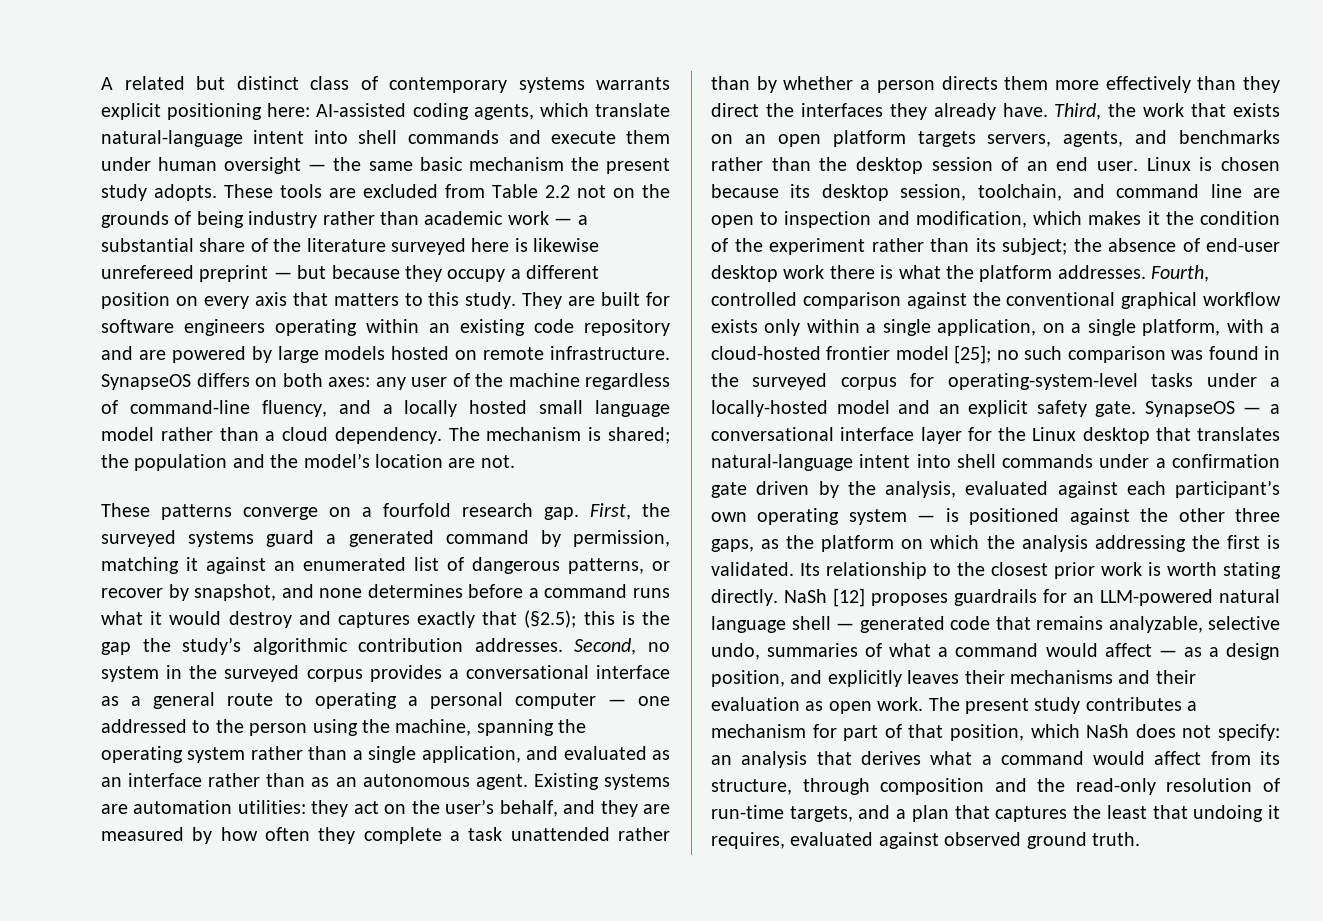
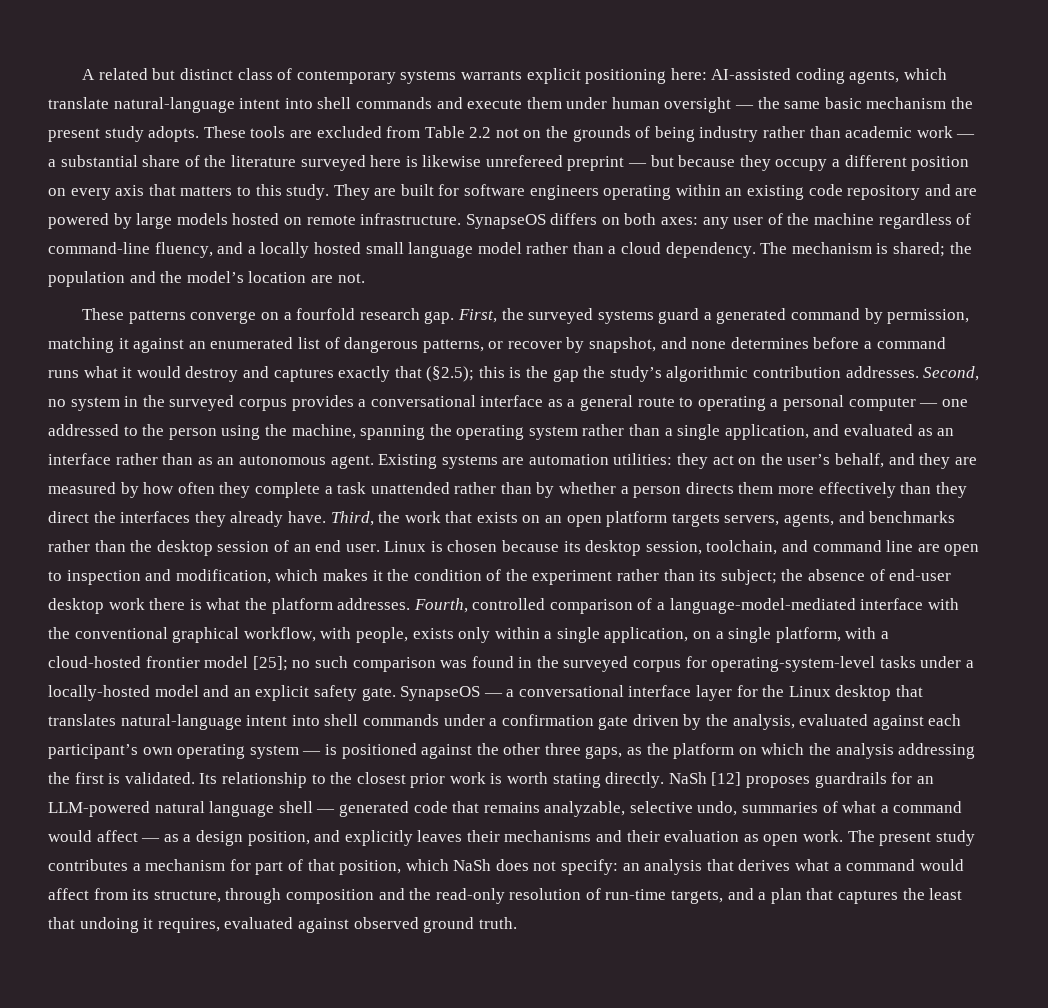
- Fourth, controlled comparison against the conventional graphical workflow exists only within a single application, on a single platform, with a cloud-hosted frontier model [25]; no such comparison was found in the surveyed corpus for operating-system-level tasks under a locally-hosted model and an explicit safety gate.
+ Fourth, controlled comparison of a language-model-mediated interface with the conventional graphical workflow, with people, exists only within a single application, on a single platform, with a cloud-hosted frontier model [25]; no such comparison was found in the surveyed corpus for operating-system-level tasks under a locally-hosted model and an explicit safety gate.

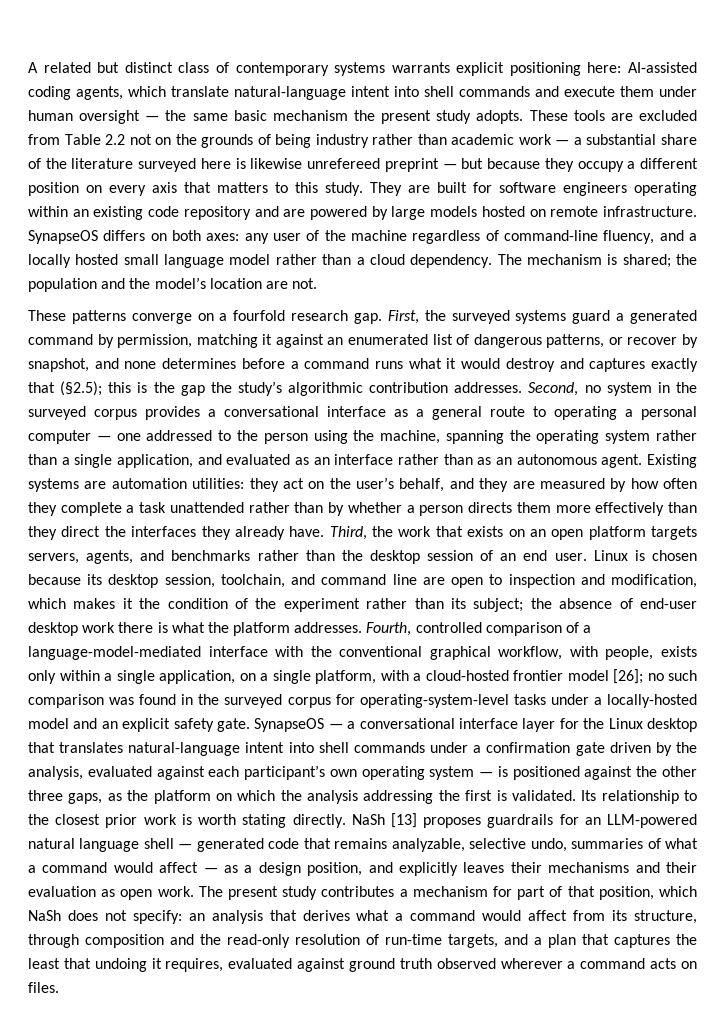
- Fourth, controlled comparison of a language-model-mediated interface with the conventional graphical workflow, with people, exists only within a single application, on a single platform, with a cloud-hosted frontier model [25]; no such comparison was found in the surveyed corpus for operating-system-level tasks under a locally-hosted model and an explicit safety gate.
+ Fourth, controlled comparison of a language-model-mediated interface with the conventional graphical workflow, with people, exists only within a single application, on a single platform, with a cloud-hosted frontier model [26]; no such comparison was found in the surveyed corpus for operating-system-level tasks under a locally-hosted model and an explicit safety gate.
- NaSh [12] proposes guardrails for an LLM-powered natural language shell — generated code that remains analyzable, selective undo, summaries of what a command would affect — as a design position, and explicitly leaves their mechanisms and their evaluation as open work.
+ NaSh [13] proposes guardrails for an LLM-powered natural language shell — generated code that remains analyzable, selective undo, summaries of what a command would affect — as a design position, and explicitly leaves their mechanisms and their evaluation as open work.
- The present study contributes a mechanism for part of that position, which NaSh does not specify: an analysis that derives what a command would affect from its structure, through composition and the read-only resolution of run-time targets, and a plan that captures the least that undoing it requires, evaluated against observed ground truth.
+ The present study contributes a mechanism for part of that position, which NaSh does not specify: an analysis that derives what a command would affect from its structure, through composition and the read-only resolution of run-time targets, and a plan that captures the least that undoing it requires, evaluated against ground truth observed wherever a command acts on files.

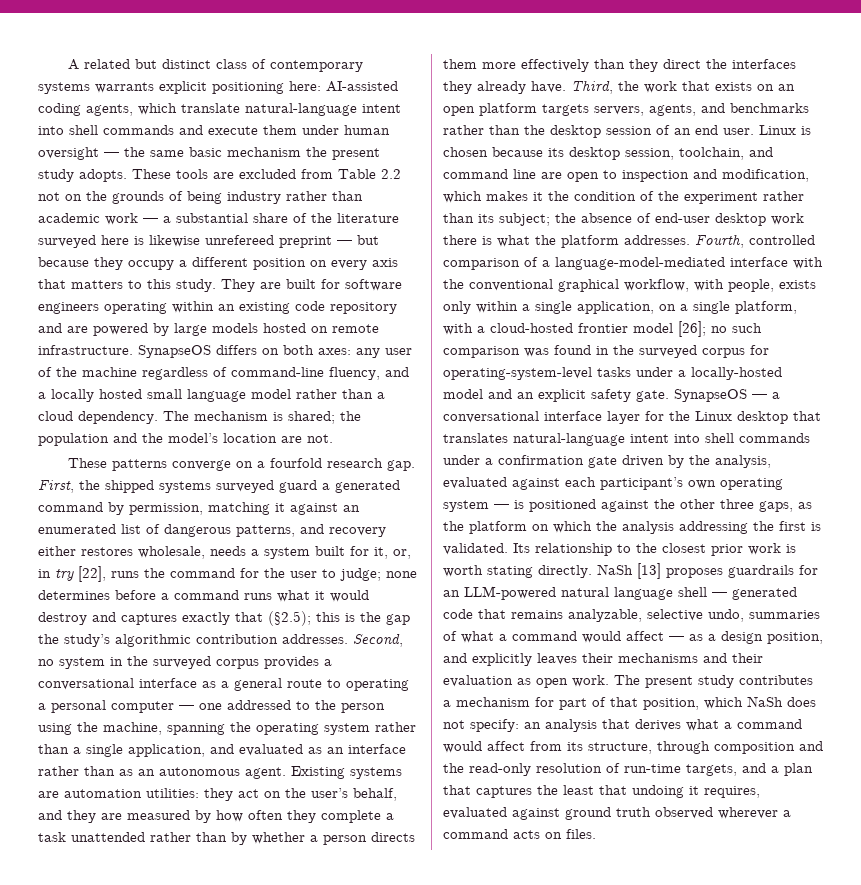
- First, the surveyed systems guard a generated command by permission, matching it against an enumerated list of dangerous patterns, or recover by snapshot, and none determines before a command runs what it would destroy and captures exactly that (§2.5); this is the gap the study’s algorithmic contribution addresses.
+ First, the shipped systems surveyed guard a generated command by permission, matching it against an enumerated list of dangerous patterns, and recovery either restores wholesale, needs a system built for it, or, in try [22], runs the command for the user to judge; none determines before a command runs what it would destroy and captures exactly that (§2.5); this is the gap the study’s algorithmic contribution addresses.

